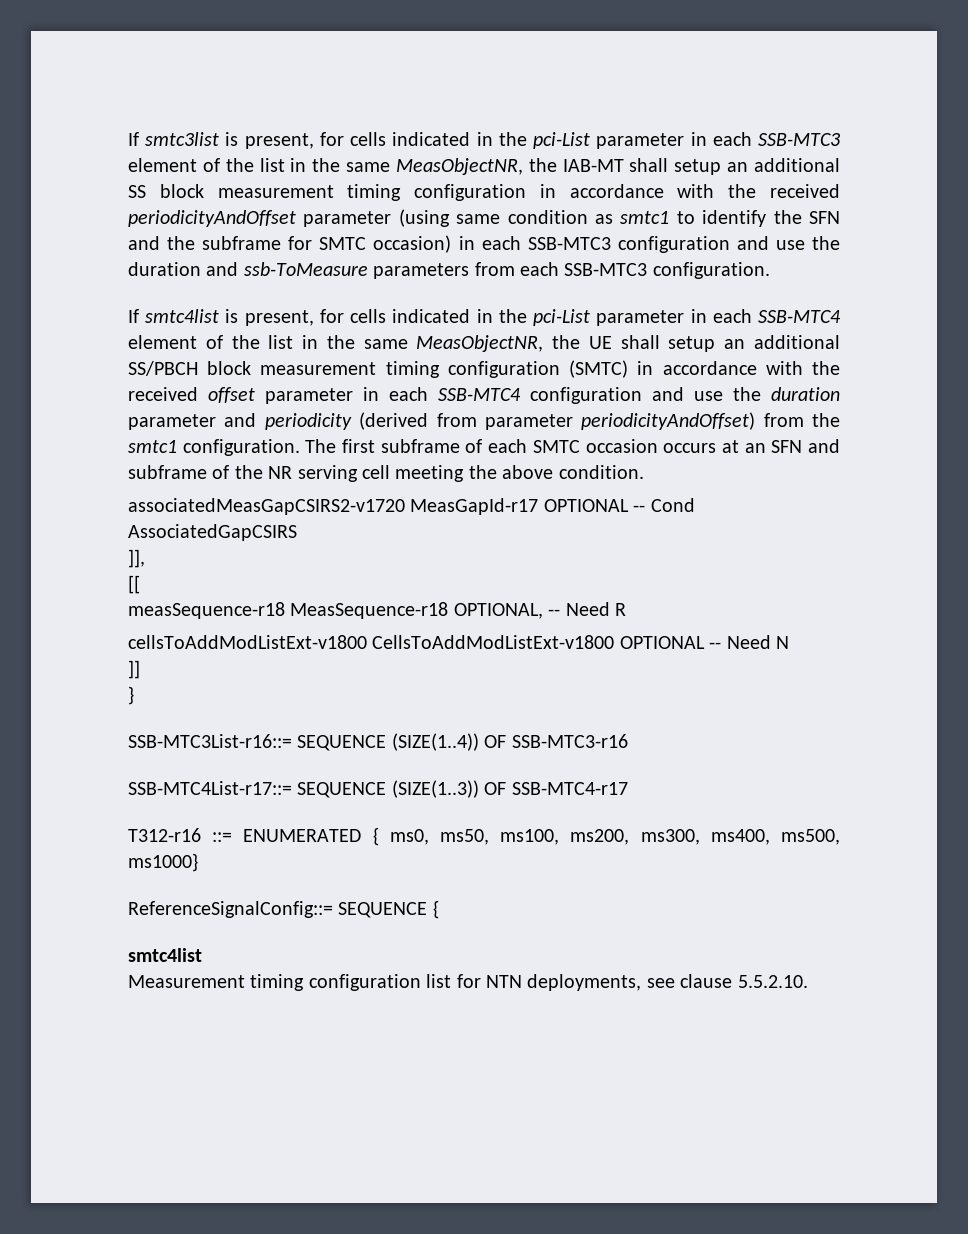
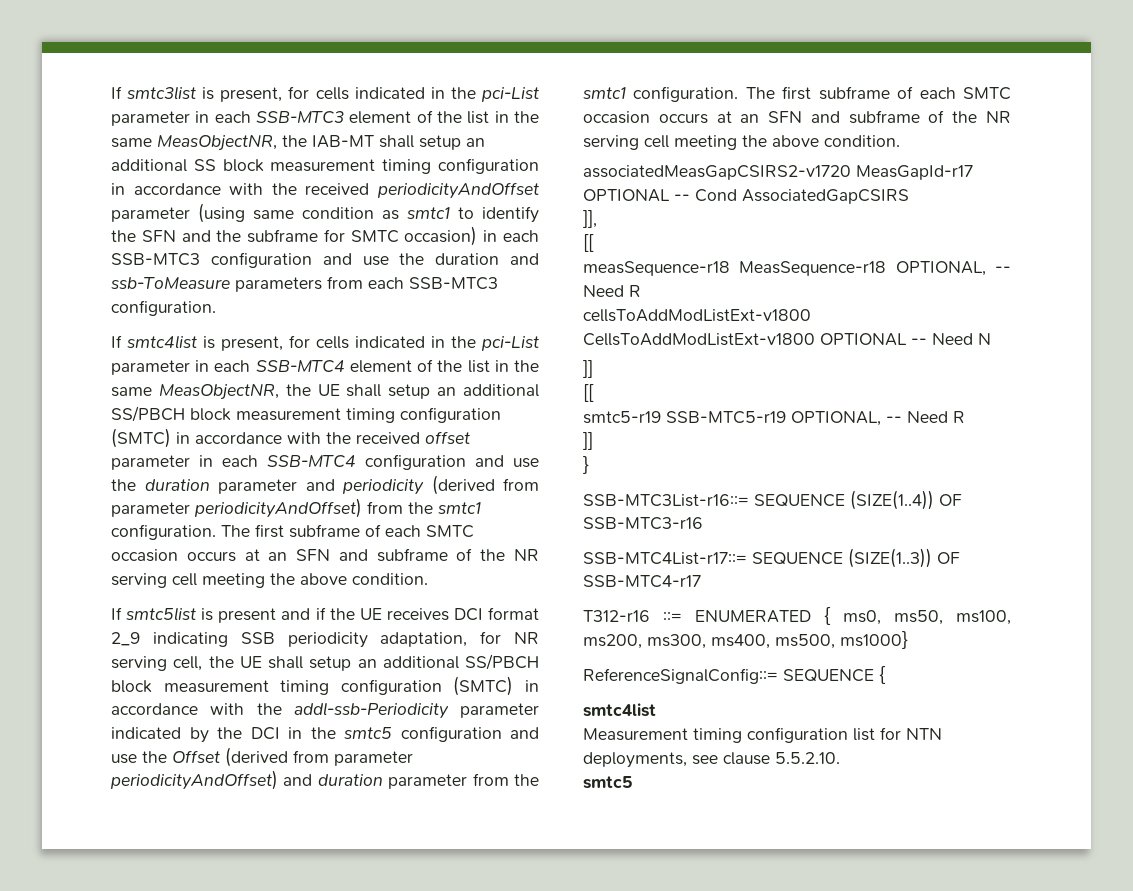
+ If smtc5list is present and if the UE receives DCI format 2_9 indicating SSB periodicity adaptation, for NR serving cell, the UE shall setup an additional SS/PBCH block measurement timing configuration (SMTC) in accordance with the addl-ssb-Periodicity parameter indicated by the DCI in the smtc5 configuration and use the Offset (derived from parameter periodicityAndOffset) and duration parameter from the smtc1 configuration. The first subframe of each SMTC occasion occurs at an SFN and subframe of the NR serving cell meeting the above condition.
  cellsToAddModListExt-v1800 CellsToAddModListExt-v1800 OPTIONAL -- Need N
+ ]]
+ [[
+ smtc5-r19 SSB-MTC5-r19 OPTIONAL, -- Need R
  Measurement timing configuration list for NTN deployments, see clause 5.5.2.10.
+ smtc5

